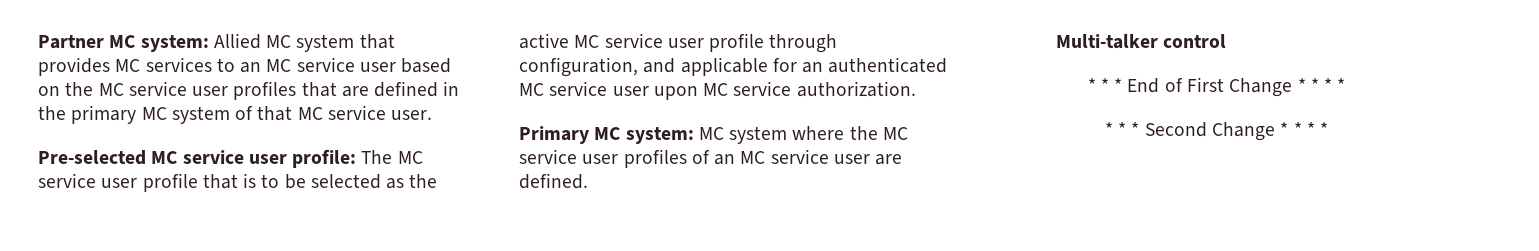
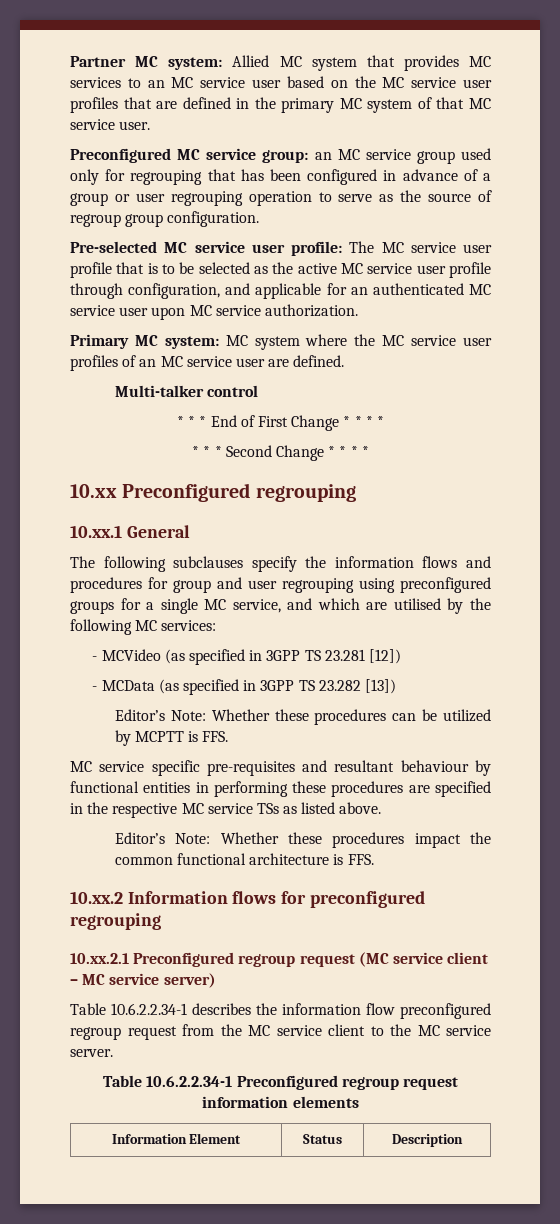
+ Preconfigured MC service group: an MC service group used only for regrouping that has been configured in advance of a group or user regrouping operation to serve as the source of regroup group configuration.
+ 10.xx Preconfigured regrouping
+ 10.xx.1 General
+ The following subclauses specify the information flows and procedures for group and user regrouping using preconfigured groups for a single MC service, and which are utilised by the following MC services:
+ - MCVideo (as specified in 3GPP TS 23.281 [12])
+ - MCData (as specified in 3GPP TS 23.282 [13])
+ Editor’s Note: Whether these procedures can be utilized by MCPTT is FFS.
+ MC service specific pre-requisites and resultant behaviour by functional entities in performing these procedures are specified in the respective MC service TSs as listed above.
+ Editor’s Note: Whether these procedures impact the common functional architecture is FFS.
+ 10.xx.2 Information flows for preconfigured regrouping
+ 10.xx.2.1 Preconfigured regroup request (MC service client – MC service server)
+ Table 10.6.2.2.34-1 describes the information flow preconfigured regroup request from the MC service client to the MC service server.
+ Table 10.6.2.2.34-1 Preconfigured regroup request information elements
+ Information Element | Status | Description

